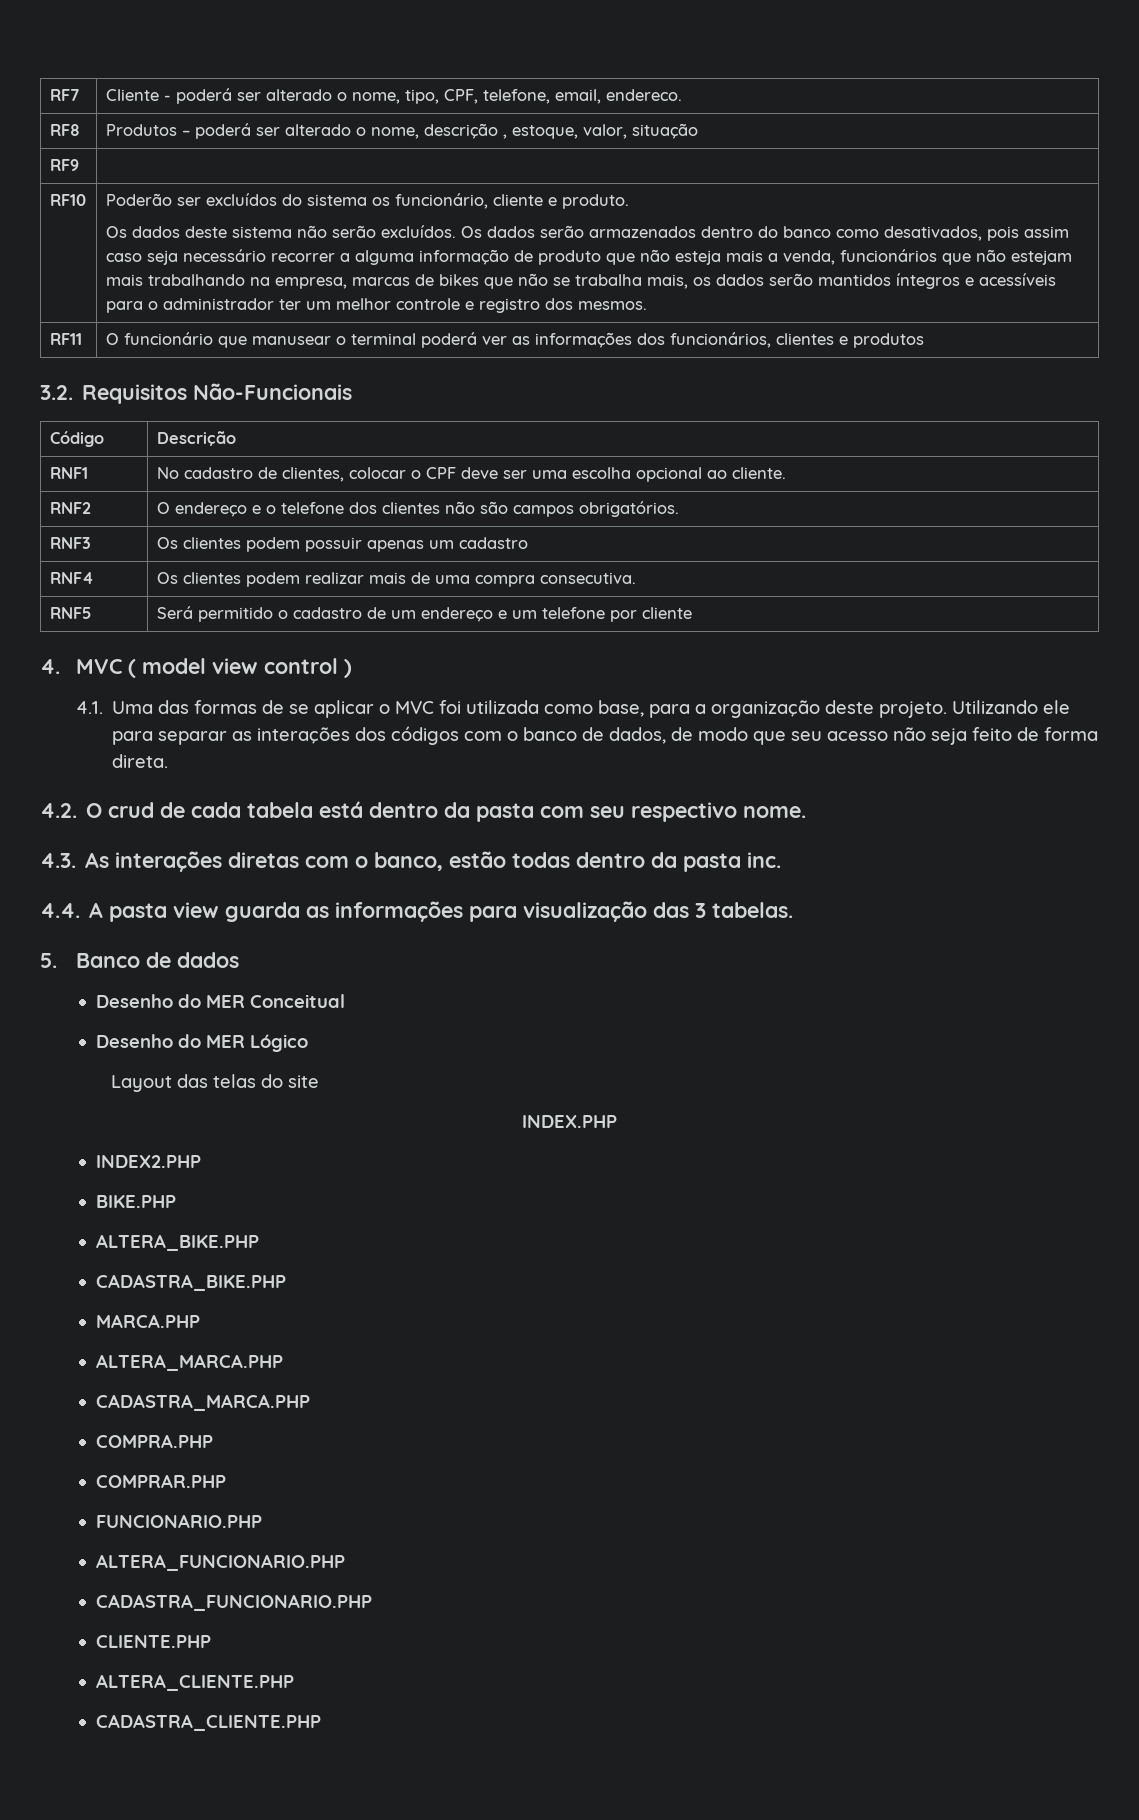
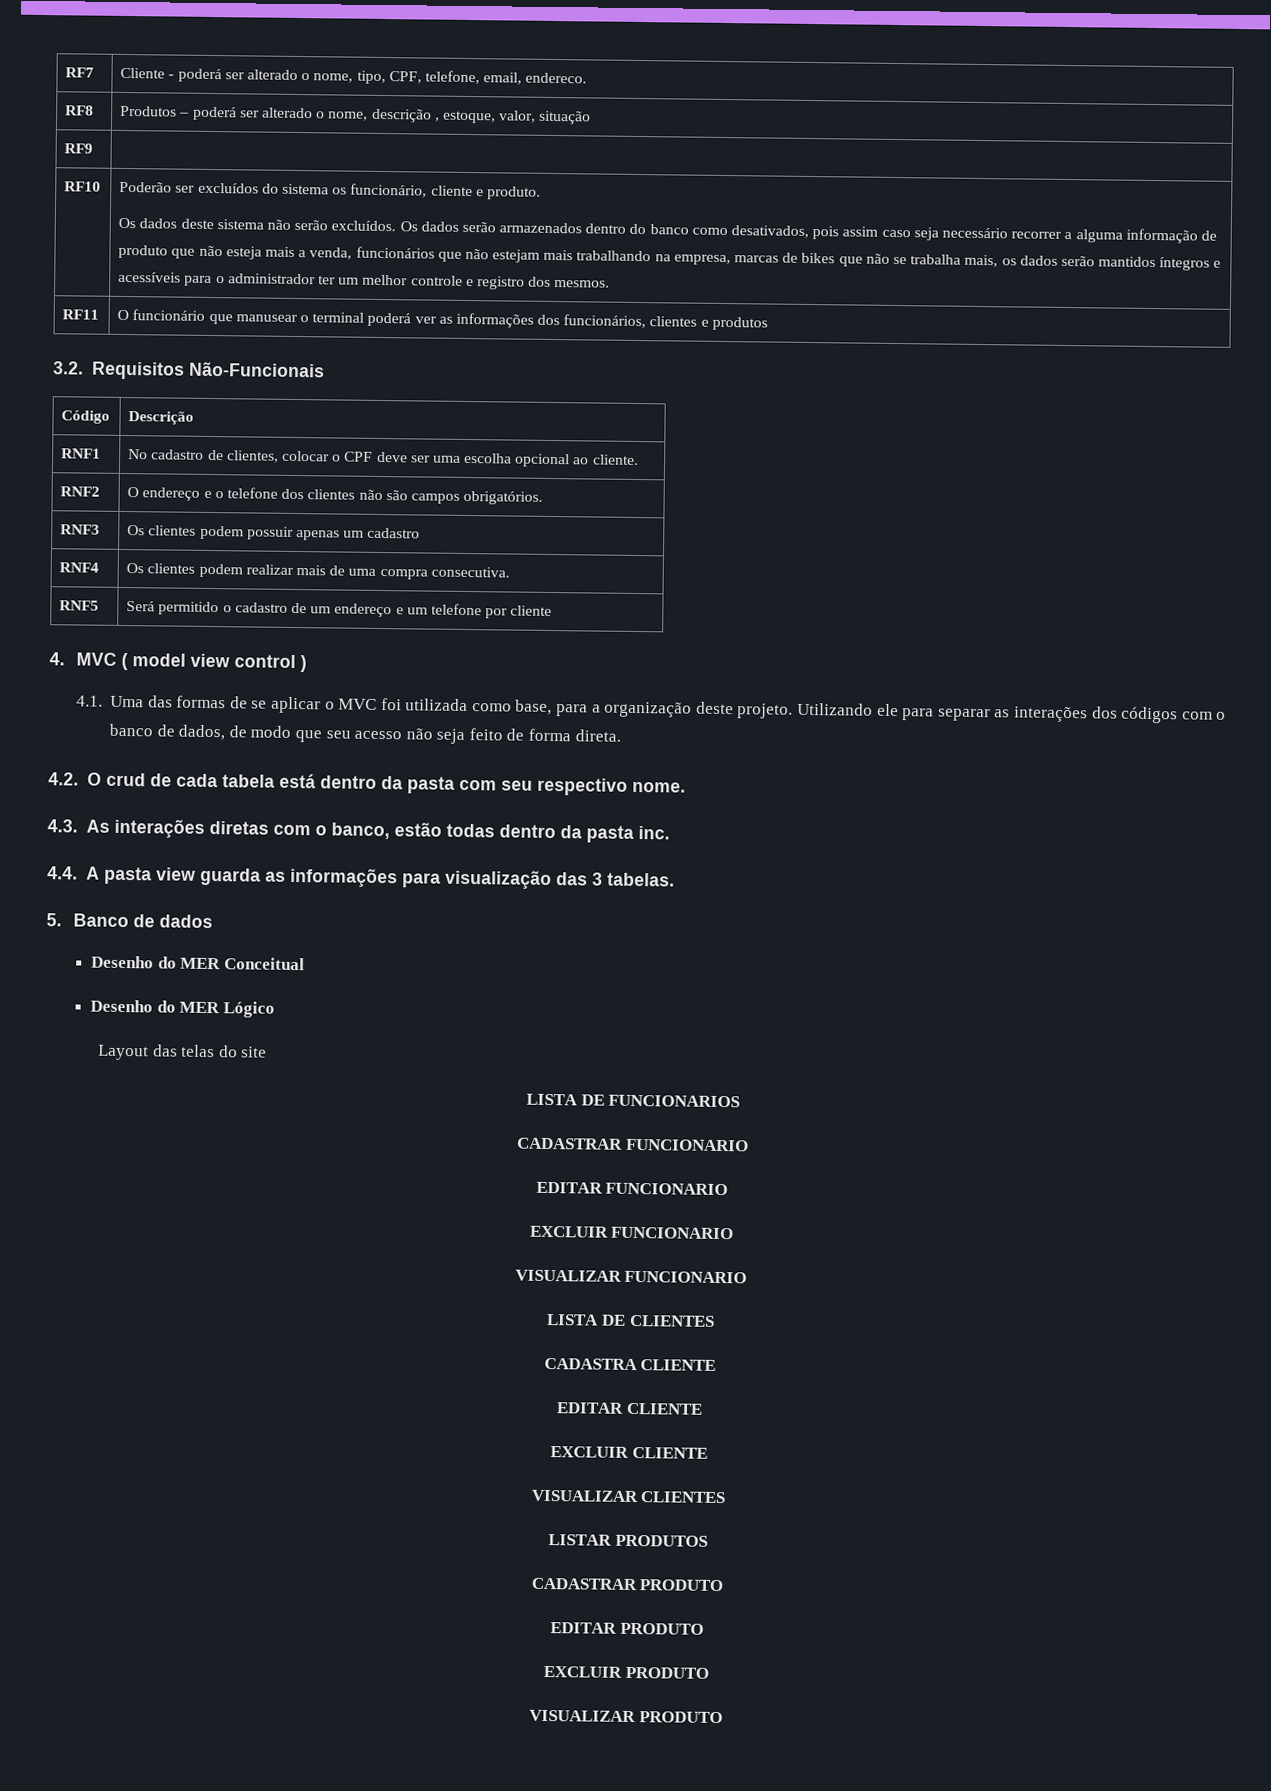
- INDEX.PHP
- INDEX2.PHP
- BIKE.PHP
- ALTERA_BIKE.PHP
- CADASTRA_BIKE.PHP
- MARCA.PHP
- ALTERA_MARCA.PHP
- CADASTRA_MARCA.PHP
- COMPRA.PHP
- COMPRAR.PHP
- FUNCIONARIO.PHP
- ALTERA_FUNCIONARIO.PHP
- CADASTRA_FUNCIONARIO.PHP
- CLIENTE.PHP
- ALTERA_CLIENTE.PHP
- CADASTRA_CLIENTE.PHP
+ LISTA DE FUNCIONARIOS
+ CADASTRAR FUNCIONARIO
+ EDITAR FUNCIONARIO
+ EXCLUIR FUNCIONARIO
+ VISUALIZAR FUNCIONARIO
+ LISTA DE CLIENTES
+ CADASTRA CLIENTE
+ EDITAR CLIENTE
+ EXCLUIR CLIENTE
+ VISUALIZAR CLIENTES
+ LISTAR PRODUTOS
+ CADASTRAR PRODUTO
+ EDITAR PRODUTO
+ EXCLUIR PRODUTO
+ VISUALIZAR PRODUTO

